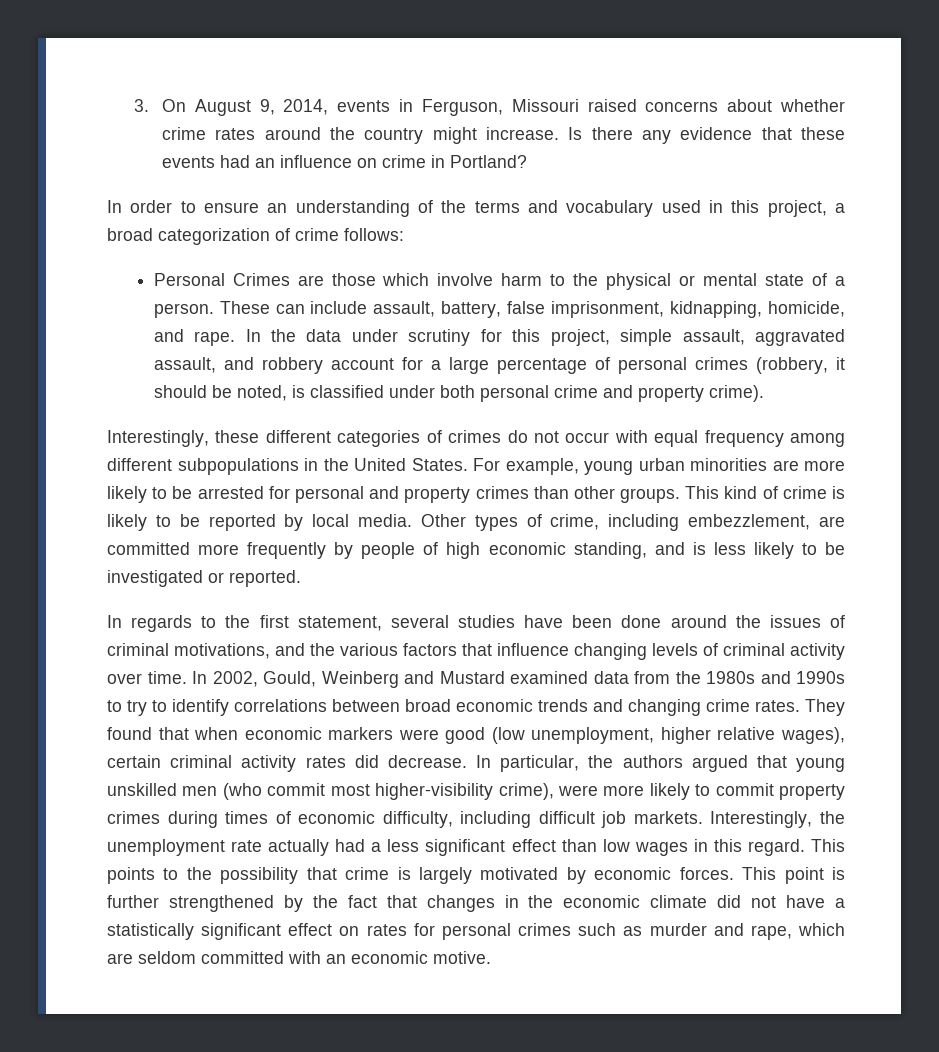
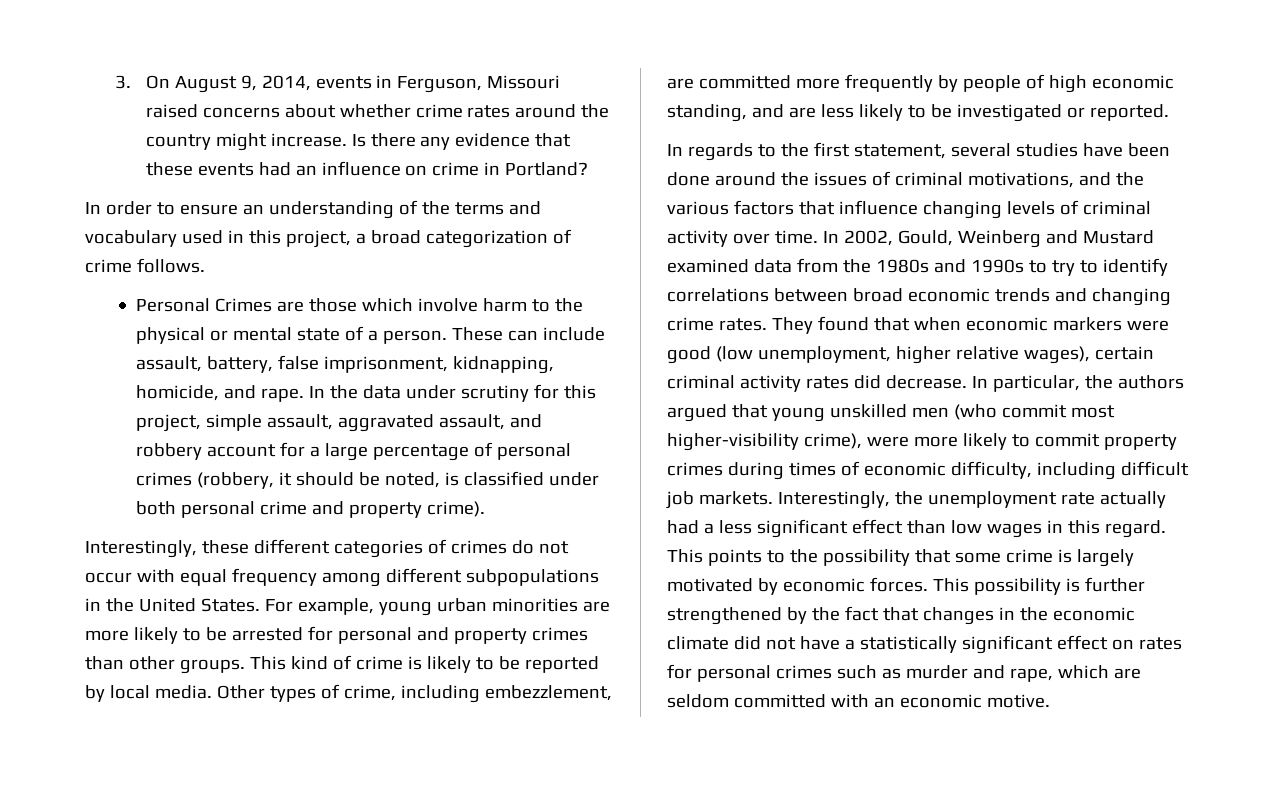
- In order to ensure an understanding of the terms and vocabulary used in this project, a broad categorization of crime follows:
+ In order to ensure an understanding of the terms and vocabulary used in this project, a broad categorization of crime follows.
- Other types of crime, including embezzlement, are committed more frequently by people of high economic standing, and is less likely to be investigated or reported.
+ Other types of crime, including embezzlement, are committed more frequently by people of high economic standing, and are less likely to be investigated or reported.
- This points to the possibility that crime is largely motivated by economic forces.
+ This points to the possibility that some crime is largely motivated by economic forces.
- This point is further strengthened by the fact that changes in the economic climate did not have a statistically significant effect on rates for personal crimes such as murder and rape, which are seldom committed with an economic motive.
+ This possibility is further strengthened by the fact that changes in the economic climate did not have a statistically significant effect on rates for personal crimes such as murder and rape, which are seldom committed with an economic motive.

